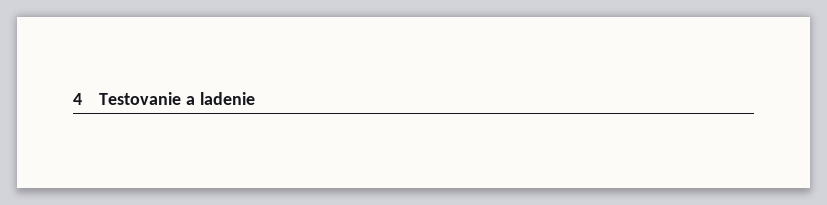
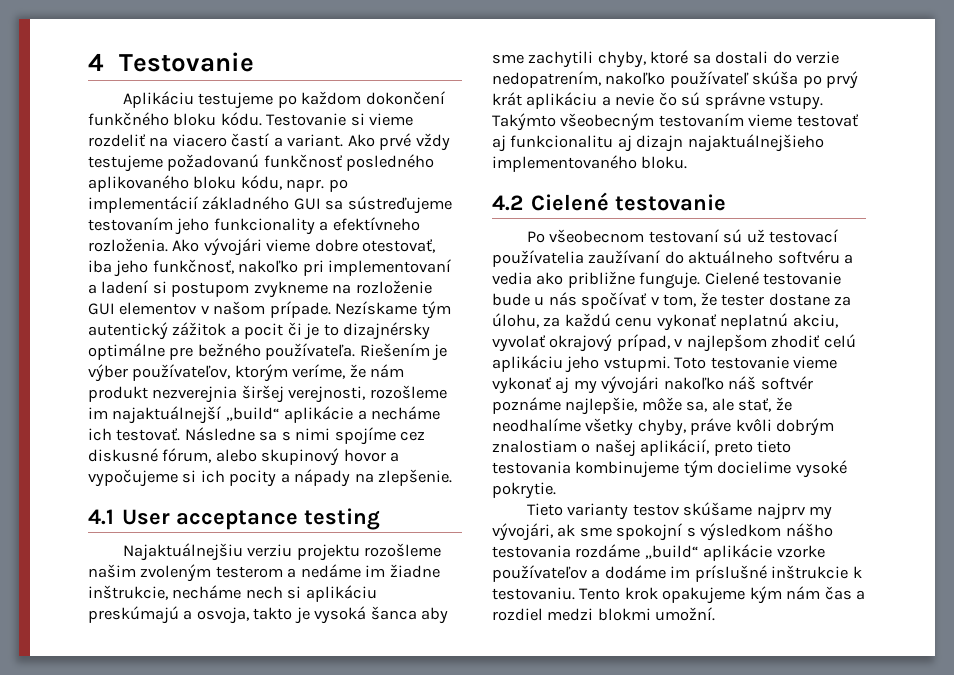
- 4 Testovanie a ladenie
+ 4 Testovanie
+ Aplikáciu testujeme po každom dokončení funkčného bloku kódu. Testovanie si vieme rozdeliť na viacero častí a variant. Ako prvé vždy testujeme požadovanú funkčnosť posledného aplikovaného bloku kódu, napr. po implementácií základného GUI sa sústreďujeme testovaním jeho funkcionality a efektívneho rozloženia. Ako vývojári vieme dobre otestovať, iba jeho funkčnosť, nakoľko pri implementovaní a ladení si postupom zvykneme na rozloženie GUI elementov v našom prípade. Nezískame tým autentický zážitok a pocit či je to dizajnérsky optimálne pre bežného používateľa. Riešením je výber používateľov, ktorým veríme, že nám produkt nezverejnia širšej verejnosti, rozošleme im najaktuálnejší „build“ aplikácie a necháme ich testovať. Následne sa s nimi spojíme cez diskusné fórum, alebo skupinový hovor a vypočujeme si ich pocity a nápady na zlepšenie.
+ 4.1 User acceptance testing
+ Najaktuálnejšiu verziu projektu rozošleme našim zvoleným testerom a nedáme im žiadne inštrukcie, necháme nech si aplikáciu preskúmajú a osvoja, takto je vysoká šanca aby sme zachytili chyby, ktoré sa dostali do verzie nedopatrením, nakoľko používateľ skúša po prvý krát aplikáciu a nevie čo sú správne vstupy. Takýmto všeobecným testovaním vieme testovať aj funkcionalitu aj dizajn najaktuálnejšieho implementovaného bloku.
+ 4.2 Cielené testovanie
+ Po všeobecnom testovaní sú už testovací používatelia zaužívaní do aktuálneho softvéru a vedia ako približne funguje. Cielené testovanie bude u nás spočívať v tom, že tester dostane za úlohu, za každú cenu vykonať neplatnú akciu, vyvolať okrajový prípad, v najlepšom zhodiť celú aplikáciu jeho vstupmi. Toto testovanie vieme vykonať aj my vývojári nakoľko náš softvér poznáme najlepšie, môže sa, ale stať, že neodhalíme všetky chyby, práve kvôli dobrým znalostiam o našej aplikácií, preto tieto testovania kombinujeme tým docielime vysoké pokrytie.
+ Tieto varianty testov skúšame najprv my vývojári, ak sme spokojní s výsledkom nášho testovania rozdáme „build“ aplikácie vzorke používateľov a dodáme im príslušné inštrukcie k testovaniu. Tento krok opakujeme kým nám čas a rozdiel medzi blokmi umožní.

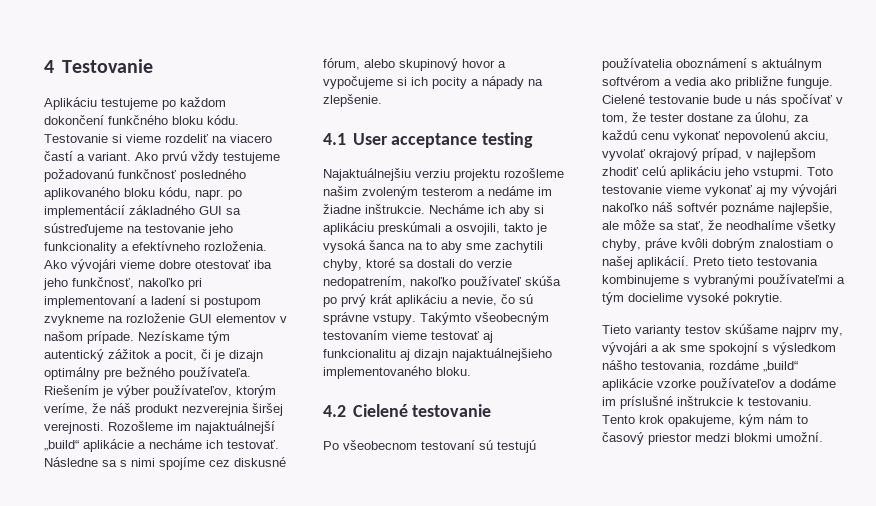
- Ako prvé vždy testujeme požadovanú funkčnosť posledného aplikovaného bloku kódu, napr. po implementácií základného GUI sa sústreďujeme testovaním jeho funkcionality a efektívneho rozloženia.
+ Ako prvú vždy testujeme požadovanú funkčnosť posledného aplikovaného bloku kódu, napr. po implementácií základného GUI sa sústreďujeme na testovanie jeho funkcionality a efektívneho rozloženia.
- Ako vývojári vieme dobre otestovať, iba jeho funkčnosť, nakoľko pri implementovaní a ladení si postupom zvykneme na rozloženie GUI elementov v našom prípade.
+ Ako vývojári vieme dobre otestovať iba jeho funkčnosť, nakoľko pri implementovaní a ladení si postupom zvykneme na rozloženie GUI elementov v našom prípade.
- Nezískame tým autentický zážitok a pocit či je to dizajnérsky optimálne pre bežného používateľa.
+ Nezískame tým autentický zážitok a pocit, či je dizajn optimálny pre bežného používateľa.
- Riešením je výber používateľov, ktorým veríme, že nám produkt nezverejnia širšej verejnosti, rozošleme im najaktuálnejší „build“ aplikácie a necháme ich testovať.
+ Riešením je výber používateľov, ktorým veríme, že náš produkt nezverejnia širšej verejnosti. Rozošleme im najaktuálnejší „build“ aplikácie a necháme ich testovať.
- Najaktuálnejšiu verziu projektu rozošleme našim zvoleným testerom a nedáme im žiadne inštrukcie, necháme nech si aplikáciu preskúmajú a osvoja, takto je vysoká šanca aby sme zachytili chyby, ktoré sa dostali do verzie nedopatrením, nakoľko používateľ skúša po prvý krát aplikáciu a nevie čo sú správne vstupy.
+ Najaktuálnejšiu verziu projektu rozošleme našim zvoleným testerom a nedáme im žiadne inštrukcie. Necháme ich aby si aplikáciu preskúmali a osvojili, takto je vysoká šanca na to aby sme zachytili chyby, ktoré sa dostali do verzie nedopatrením, nakoľko používateľ skúša po prvý krát aplikáciu a nevie, čo sú správne vstupy.
- Po všeobecnom testovaní sú už testovací používatelia zaužívaní do aktuálneho softvéru a vedia ako približne funguje.
+ Po všeobecnom testovaní sú testujú používatelia oboznámení s aktuálnym softvérom a vedia ako približne funguje.
- Cielené testovanie bude u nás spočívať v tom, že tester dostane za úlohu, za každú cenu vykonať neplatnú akciu, vyvolať okrajový prípad, v najlepšom zhodiť celú aplikáciu jeho vstupmi.
+ Cielené testovanie bude u nás spočívať v tom, že tester dostane za úlohu, za každú cenu vykonať nepovolenú akciu, vyvolať okrajový prípad, v najlepšom zhodiť celú aplikáciu jeho vstupmi.
- Toto testovanie vieme vykonať aj my vývojári nakoľko náš softvér poznáme najlepšie, môže sa, ale stať, že neodhalíme všetky chyby, práve kvôli dobrým znalostiam o našej aplikácií, preto tieto testovania kombinujeme tým docielime vysoké pokrytie.
+ Toto testovanie vieme vykonať aj my vývojári nakoľko náš softvér poznáme najlepšie, ale môže sa stať, že neodhalíme všetky chyby, práve kvôli dobrým znalostiam o našej aplikácií. Preto tieto testovania kombinujeme s vybranými používateľmi a tým docielime vysoké pokrytie.
- Tieto varianty testov skúšame najprv my vývojári, ak sme spokojní s výsledkom nášho testovania rozdáme „build“ aplikácie vzorke používateľov a dodáme im príslušné inštrukcie k testovaniu.
+ Tieto varianty testov skúšame najprv my, vývojári a ak sme spokojní s výsledkom nášho testovania, rozdáme „build“ aplikácie vzorke používateľov a dodáme im príslušné inštrukcie k testovaniu.
- Tento krok opakujeme kým nám čas a rozdiel medzi blokmi umožní.
+ Tento krok opakujeme, kým nám to časový priestor medzi blokmi umožní.

